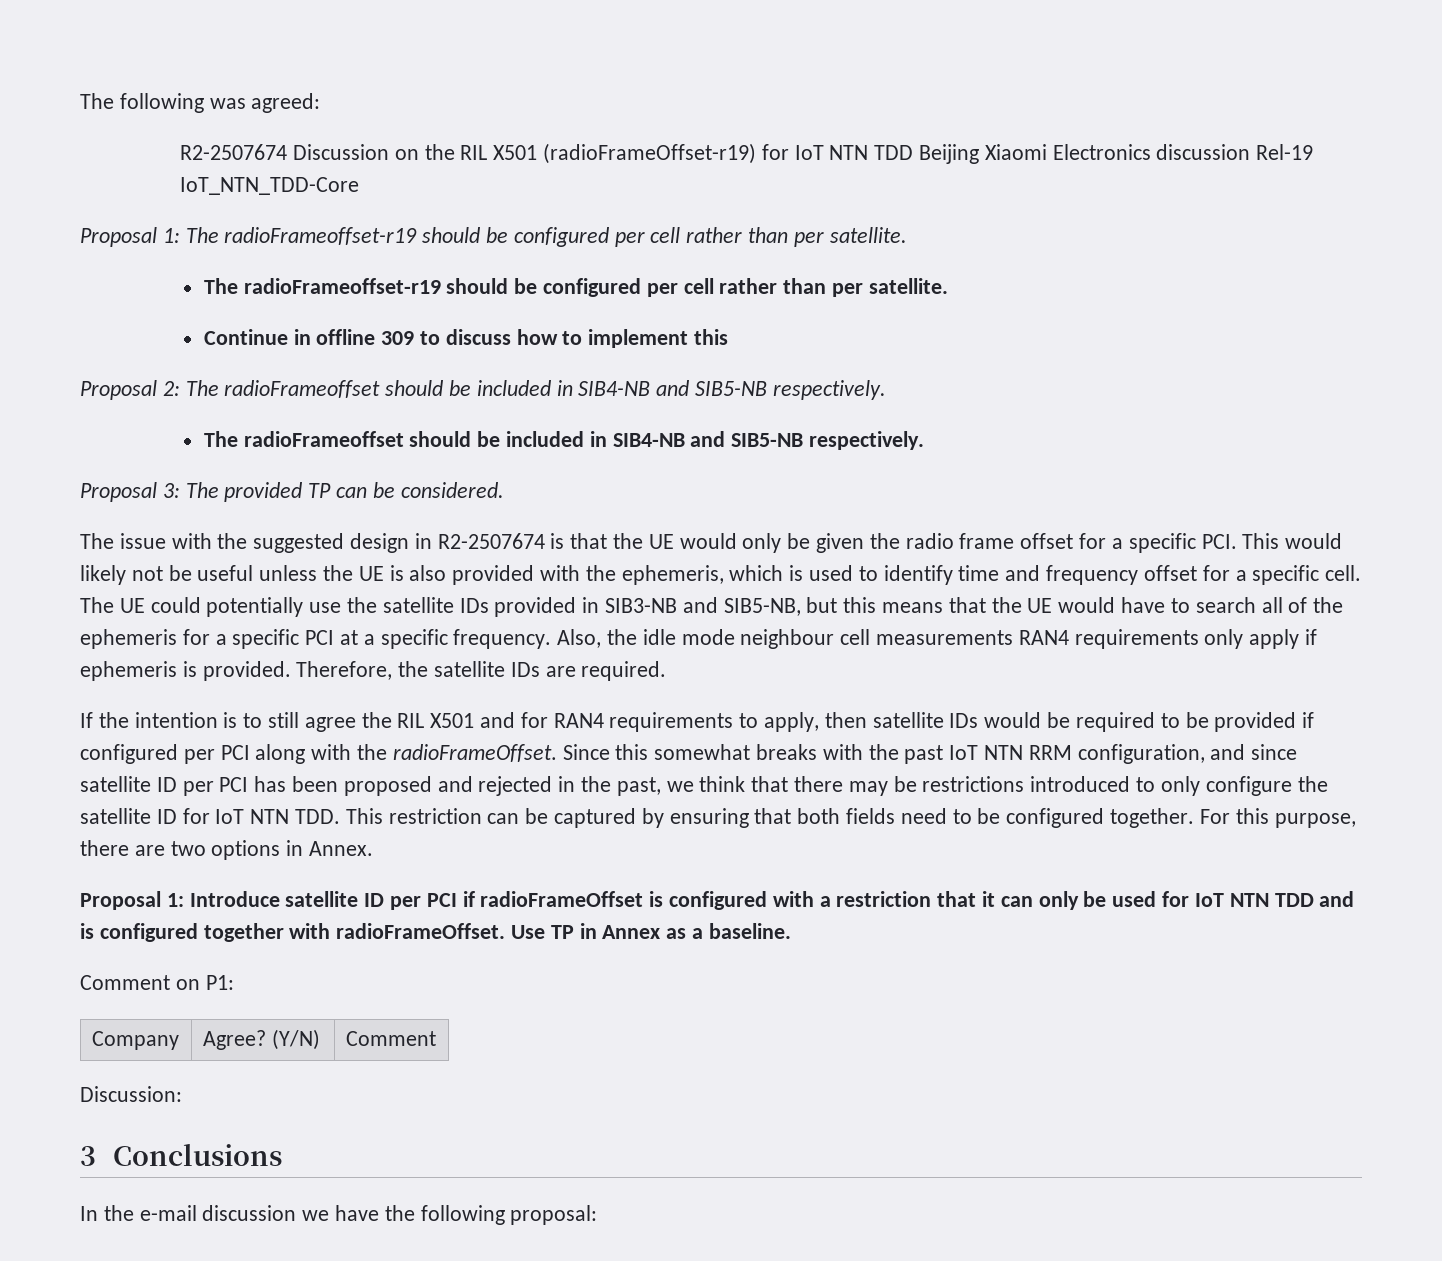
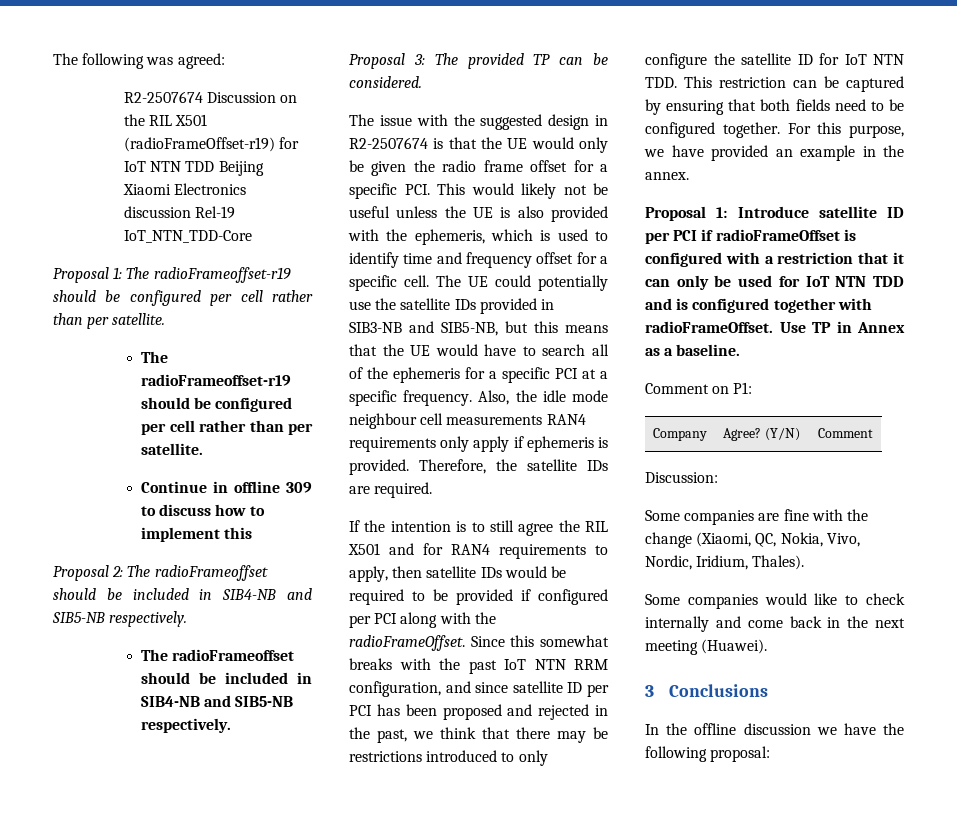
- For this purpose, there are two options in Annex.
+ For this purpose, we have provided an example in the annex.
+ Some companies are fine with the change (Xiaomi, QC, Nokia, Vivo, Nordic, Iridium, Thales).
+ Some companies would like to check internally and come back in the next meeting (Huawei).
- In the e-mail discussion we have the following proposal:
+ In the offline discussion we have the following proposal:

